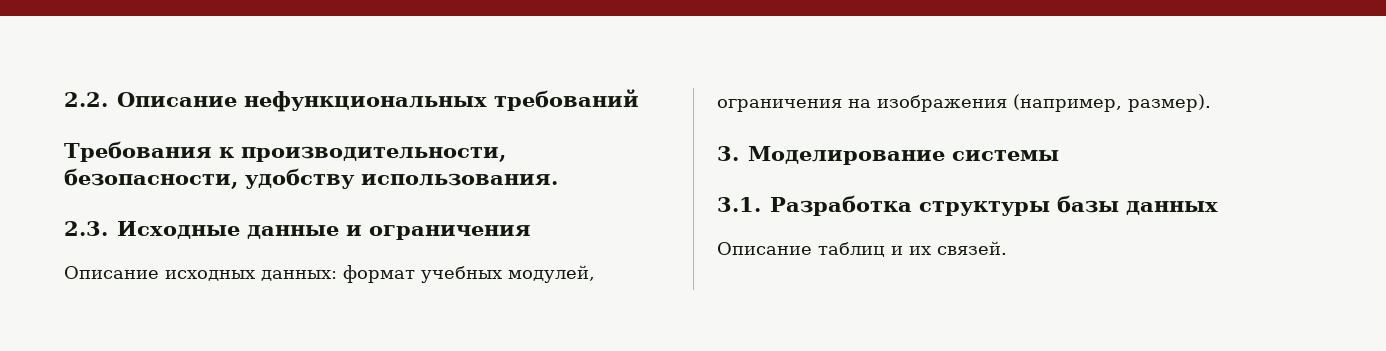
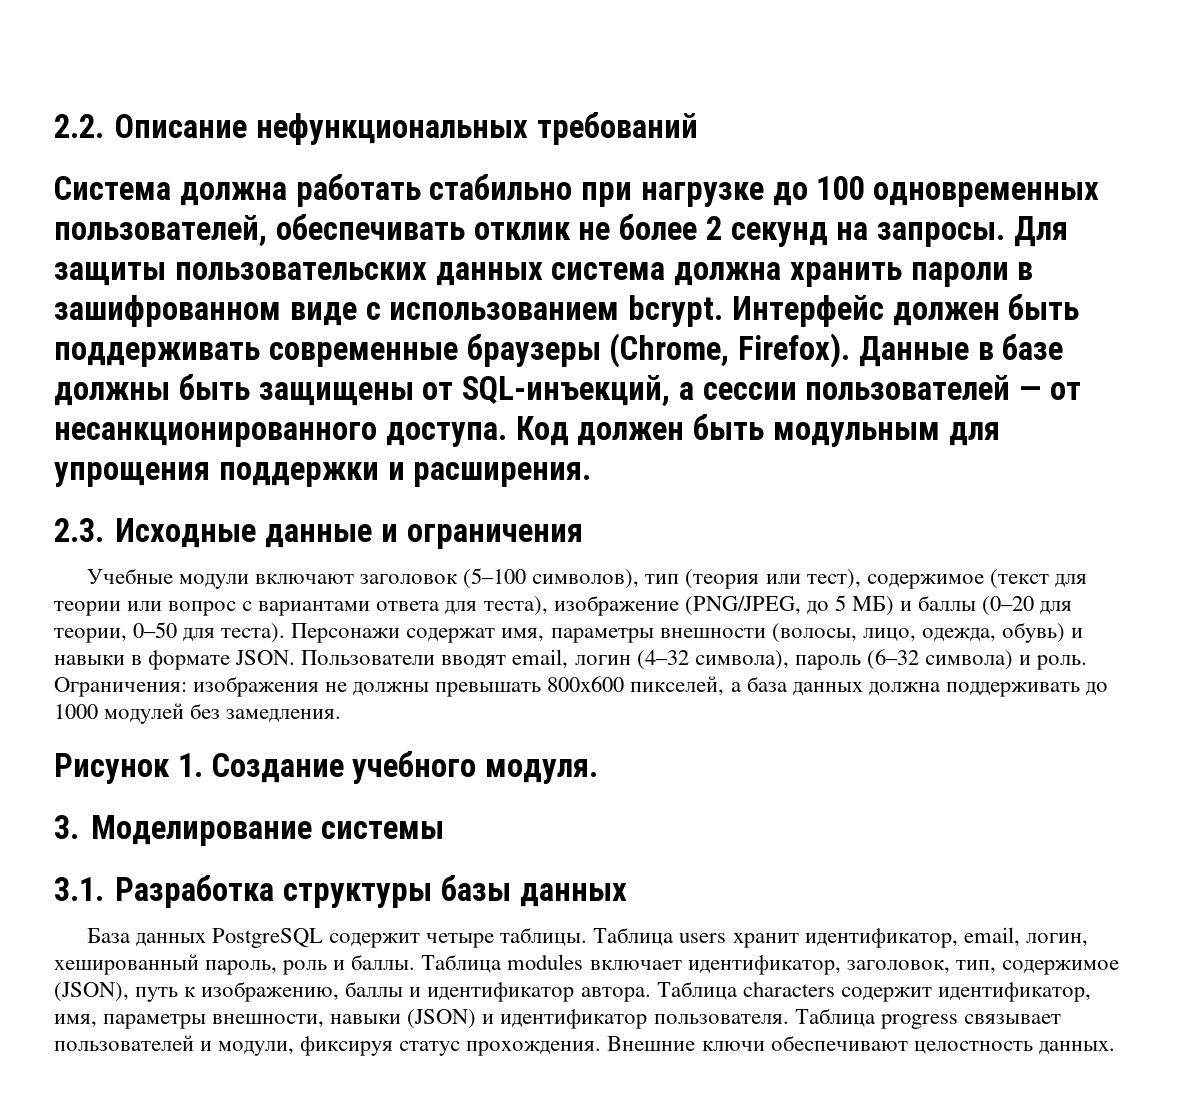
- Требования к производительности, безопасности, удобству использования.
+ Система должна работать стабильно при нагрузке до 100 одновременных пользователей, обеспечивать отклик не более 2 секунд на запросы. Для защиты пользовательских данных система должна хранить пароли в зашифрованном виде с использованием bcrypt. Интерфейс должен быть поддерживать современные браузеры (Chrome, Firefox). Данные в базе должны быть защищены от SQL-инъекций, а сессии пользователей — от несанкционированного доступа. Код должен быть модульным для упрощения поддержки и расширения.
- Описание исходных данных: формат учебных модулей, ограничения на изображения (например, размер).
+ Учебные модули включают заголовок (5–100 символов), тип (теория или тест), содержимое (текст для теории или вопрос с вариантами ответа для теста), изображение (PNG/JPEG, до 5 МБ) и баллы (0–20 для теории, 0–50 для теста). Персонажи содержат имя, параметры внешности (волосы, лицо, одежда, обувь) и навыки в формате JSON. Пользователи вводят email, логин (4–32 символа), пароль (6–32 символа) и роль. Ограничения: изображения не должны превышать 800x600 пикселей, а база данных должна поддерживать до 1000 модулей без замедления.
+ Рисунок 1. Создание учебного модуля.
- Описание таблиц и их связей.
+ База данных PostgreSQL содержит четыре таблицы. Таблица users хранит идентификатор, email, логин, хешированный пароль, роль и баллы. Таблица modules включает идентификатор, заголовок, тип, содержимое (JSON), путь к изображению, баллы и идентификатор автора. Таблица characters содержит идентификатор, имя, параметры внешности, навыки (JSON) и идентификатор пользователя. Таблица progress связывает пользователей и модули, фиксируя статус прохождения. Внешние ключи обеспечивают целостность данных.

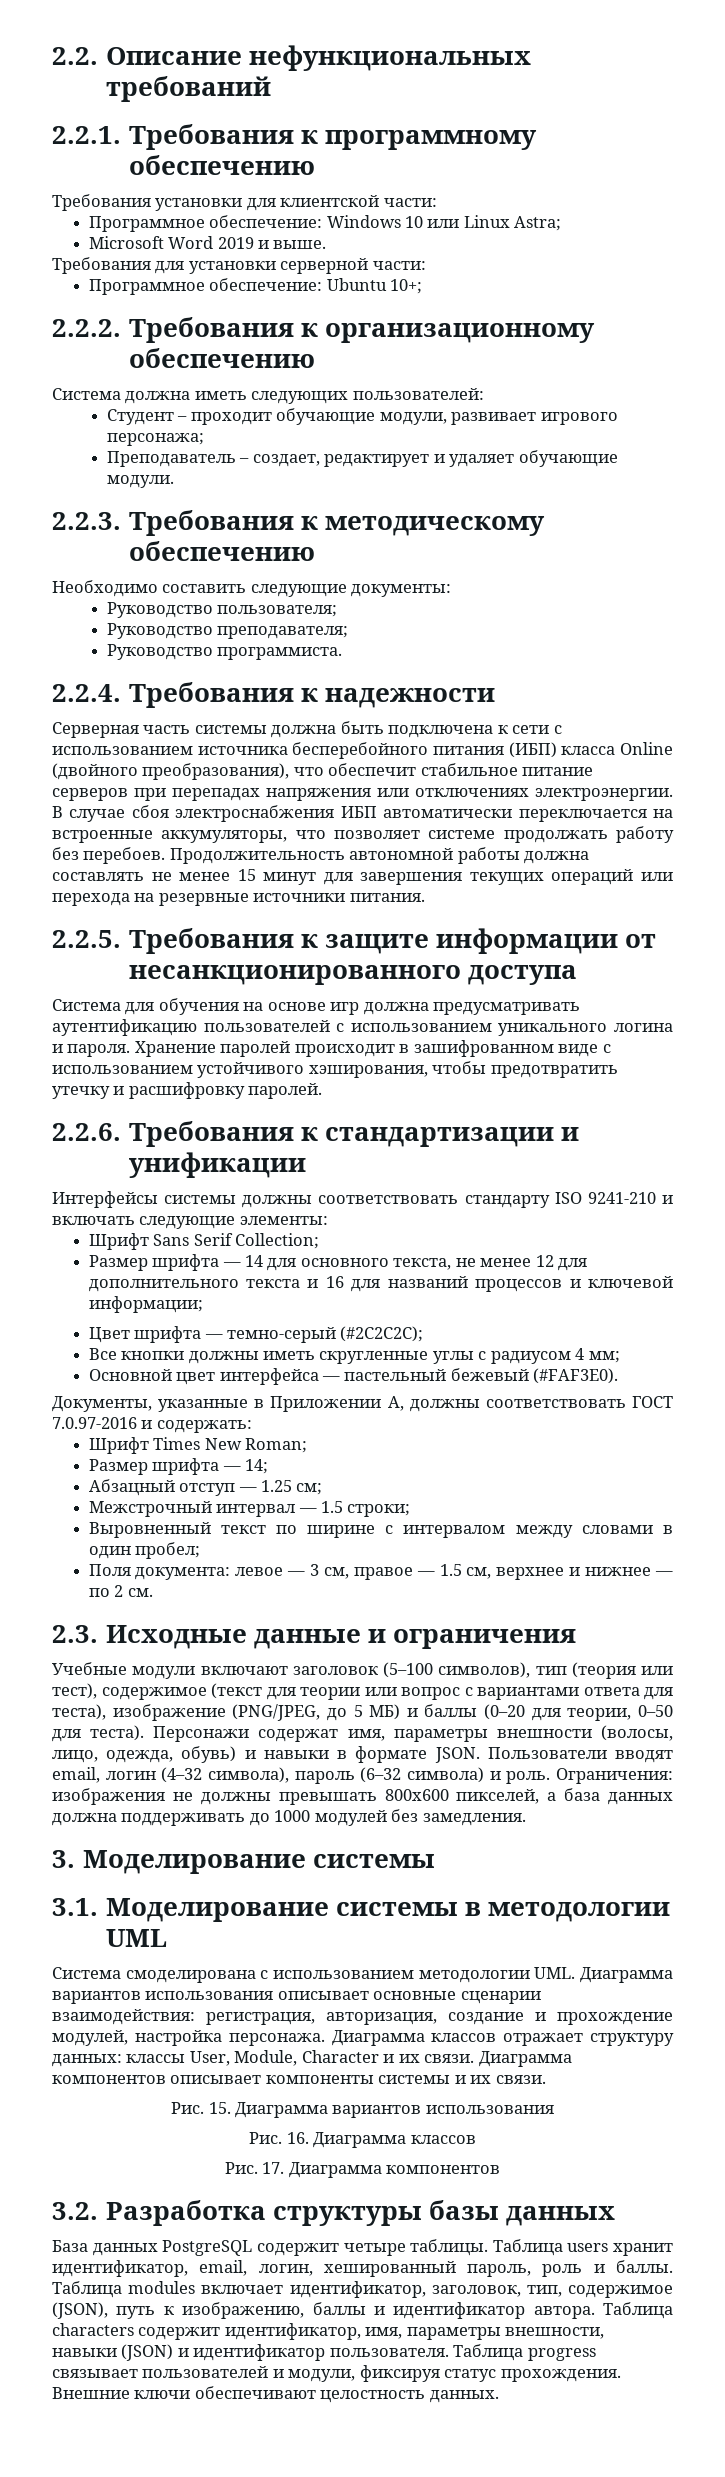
- Система должна работать стабильно при нагрузке до 100 одновременных пользователей, обеспечивать отклик не более 2 секунд на запросы. Для защиты пользовательских данных система должна хранить пароли в зашифрованном виде с использованием bcrypt. Интерфейс должен быть поддерживать современные браузеры (Chrome, Firefox). Данные в базе должны быть защищены от SQL-инъекций, а сессии пользователей — от несанкционированного доступа. Код должен быть модульным для упрощения поддержки и расширения.
+ 2.2.1. Требования к программному обеспечению
+ Требования установки для клиентской части:
+ Программное обеспечение: Windows 10 или Linux Astra;
+ Microsoft Word 2019 и выше.
+ Требования для установки серверной части:
+ Программное обеспечение: Ubuntu 10+;
+ 2.2.2. Требования к организационному обеспечению
+ Система должна иметь следующих пользователей:
+ Студент – проходит обучающие модули, развивает игрового персонажа;
+ Преподаватель – создает, редактирует и удаляет обучающие модули.
+ 2.2.3. Требования к методическому обеспечению
+ Необходимо составить следующие документы:
+ Руководство пользователя;
+ Руководство преподавателя;
+ Руководство программиста.
+ 2.2.4. Требования к надежности
+ Серверная часть системы должна быть подключена к сети с использованием источника бесперебойного питания (ИБП) класса Online (двойного преобразования), что обеспечит стабильное питание серверов при перепадах напряжения или отключениях электроэнергии. В случае сбоя электроснабжения ИБП автоматически переключается на встроенные аккумуляторы, что позволяет системе продолжать работу без перебоев. Продолжительность автономной работы должна составлять не менее 15 минут для завершения текущих операций или перехода на резервные источники питания.
+ 2.2.5. Требования к защите информации от несанкционированного доступа
+ Система для обучения на основе игр должна предусматривать аутентификацию пользователей с использованием уникального логина и пароля. Хранение паролей происходит в зашифрованном виде с использованием устойчивого хэширования, чтобы предотвратить утечку и расшифровку паролей.
+ 2.2.6. Требования к стандартизации и унификации
+ Интерфейсы системы должны соответствовать стандарту ISO 9241-210 и включать следующие элементы:
+ Шрифт Sans Serif Collection;
+ Размер шрифта — 14 для основного текста, не менее 12 для дополнительного текста и 16 для названий процессов и ключевой информации;
+ Цвет шрифта — темно-серый (#2C2C2C);
+ Все кнопки должны иметь скругленные углы с радиусом 4 мм;
+ Основной цвет интерфейса — пастельный бежевый (#FAF3E0).
+ Документы, указанные в Приложении А, должны соответствовать ГОСТ 7.0.97-2016 и содержать:
+ Шрифт Times New Roman;
+ Размер шрифта — 14;
+ Абзацный отступ — 1.25 см;
+ Межстрочный интервал — 1.5 строки;
+ Выровненный текст по ширине с интервалом между словами в один пробел;
+ Поля документа: левое — 3 см, правое — 1.5 см, верхнее и нижнее — по 2 см.
- Рисунок 1. Создание учебного модуля.
  3. Моделирование системы
- 3.1. Разработка структуры базы данных
+ 3.1. Моделирование системы в методологии UML
+ Система смоделирована с использованием методологии UML. Диаграмма вариантов использования описывает основные сценарии взаимодействия: регистрация, авторизация, создание и прохождение модулей, настройка персонажа. Диаграмма классов отражает структуру данных: классы User, Module, Character и их связи. Диаграмма компонентов описывает компоненты системы и их связи.
+ Рис. 15. Диаграмма вариантов использования
+ Рис. 16. Диаграмма классов
+ Рис. 17. Диаграмма компонентов
+ 3.2. Разработка структуры базы данных

